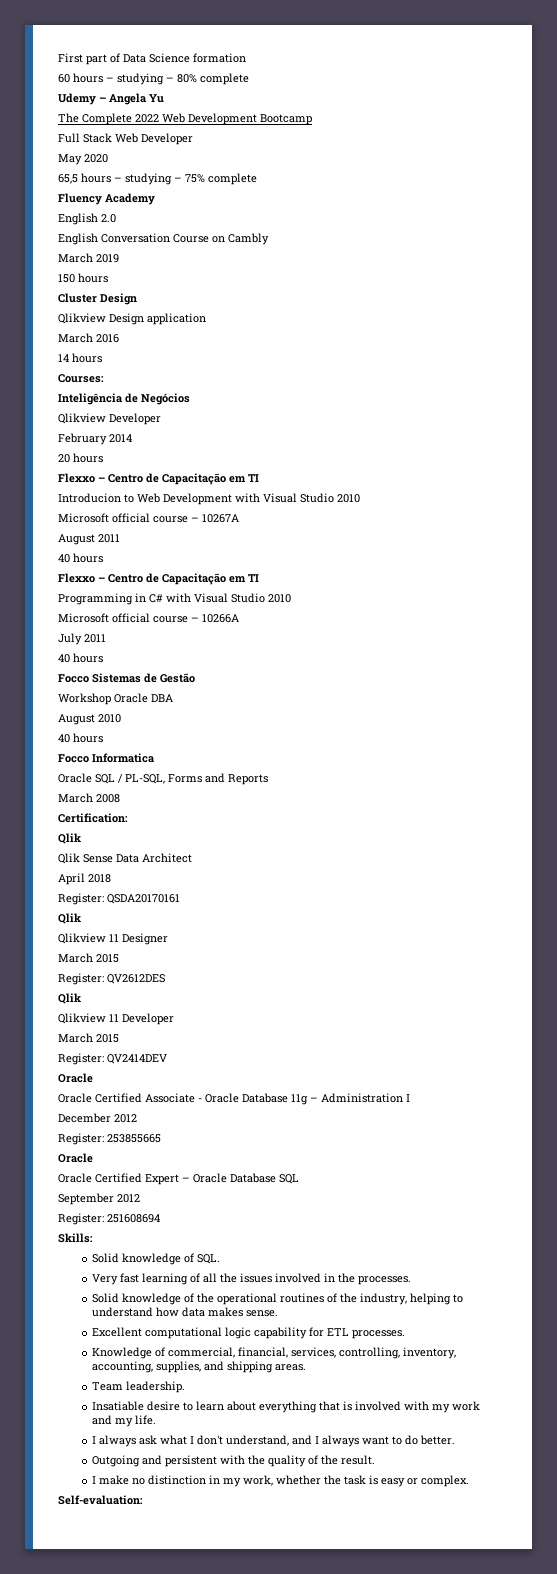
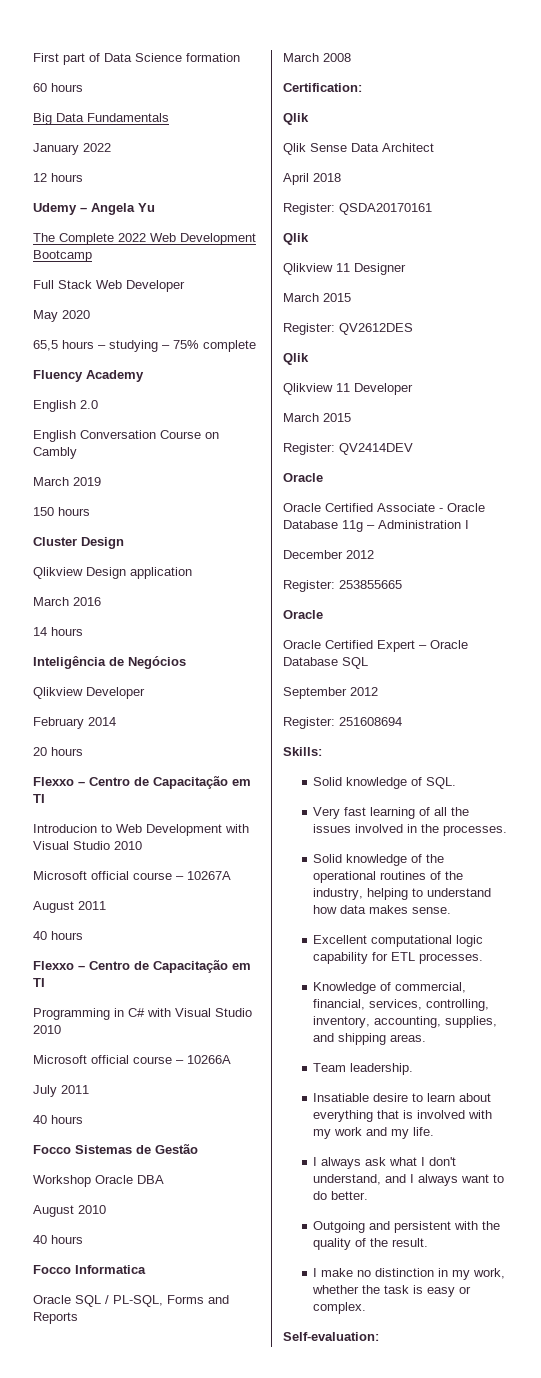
- 60 hours – studying – 80% complete
+ 60 hours
+ Big Data Fundamentals
+ January 2022
+ 12 hours
- Courses:

